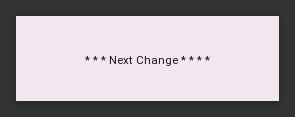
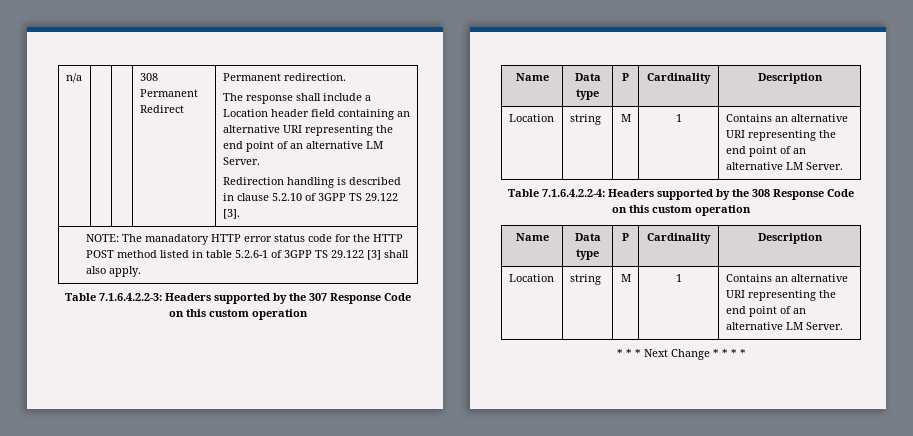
+ n/a | | | 308 Permanent Redirect | Permanent redirection.
+ The response shall include a Location header field containing an alternative URI representing the end point of an alternative LM Server.
+ Redirection handling is described in clause 5.2.10 of 3GPP TS 29.122 [3].
+ NOTE: The manadatory HTTP error status code for the HTTP POST method listed in table 5.2.6-1 of 3GPP TS 29.122 [3] shall also apply.
+ Table 7.1.6.4.2.2-3: Headers supported by the 307 Response Code on this custom operation
+ Name | Data type | P | Cardinality | Description
+ Location | string | M | 1 | Contains an alternative URI representing the end point of an alternative LM Server.
+ Table 7.1.6.4.2.2-4: Headers supported by the 308 Response Code on this custom operation
+ Name | Data type | P | Cardinality | Description
+ Location | string | M | 1 | Contains an alternative URI representing the end point of an alternative LM Server.

